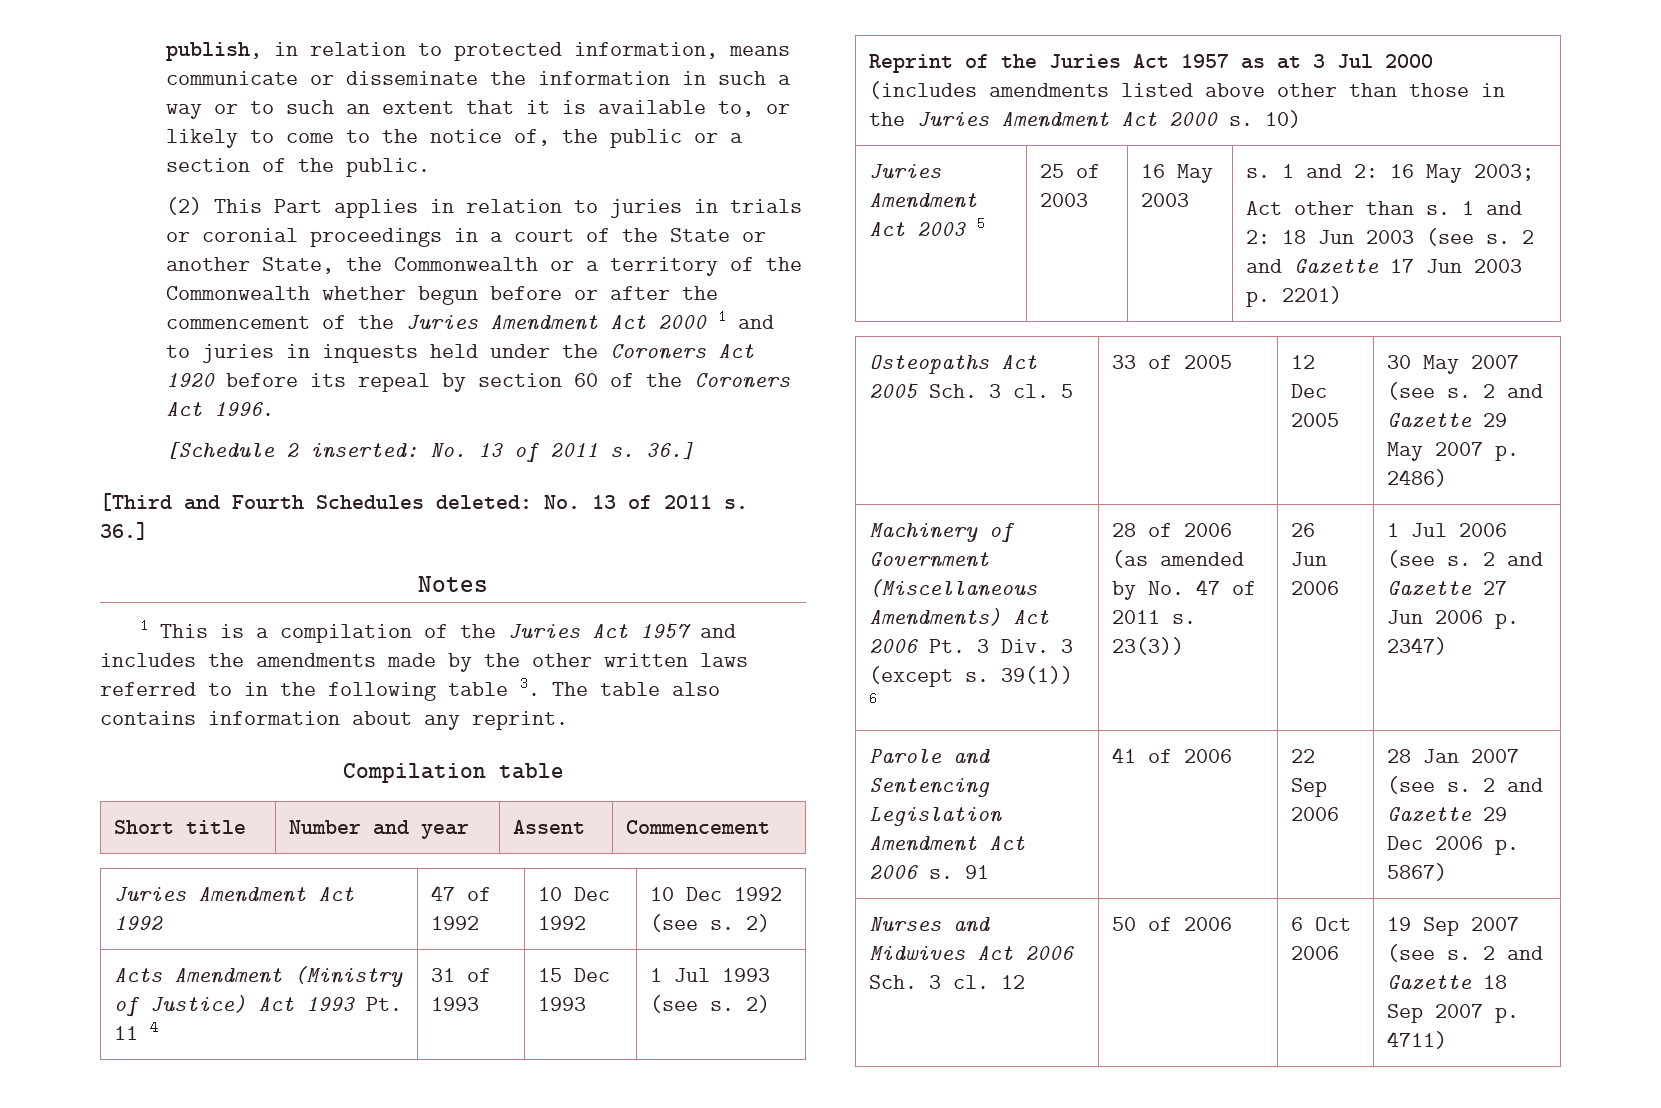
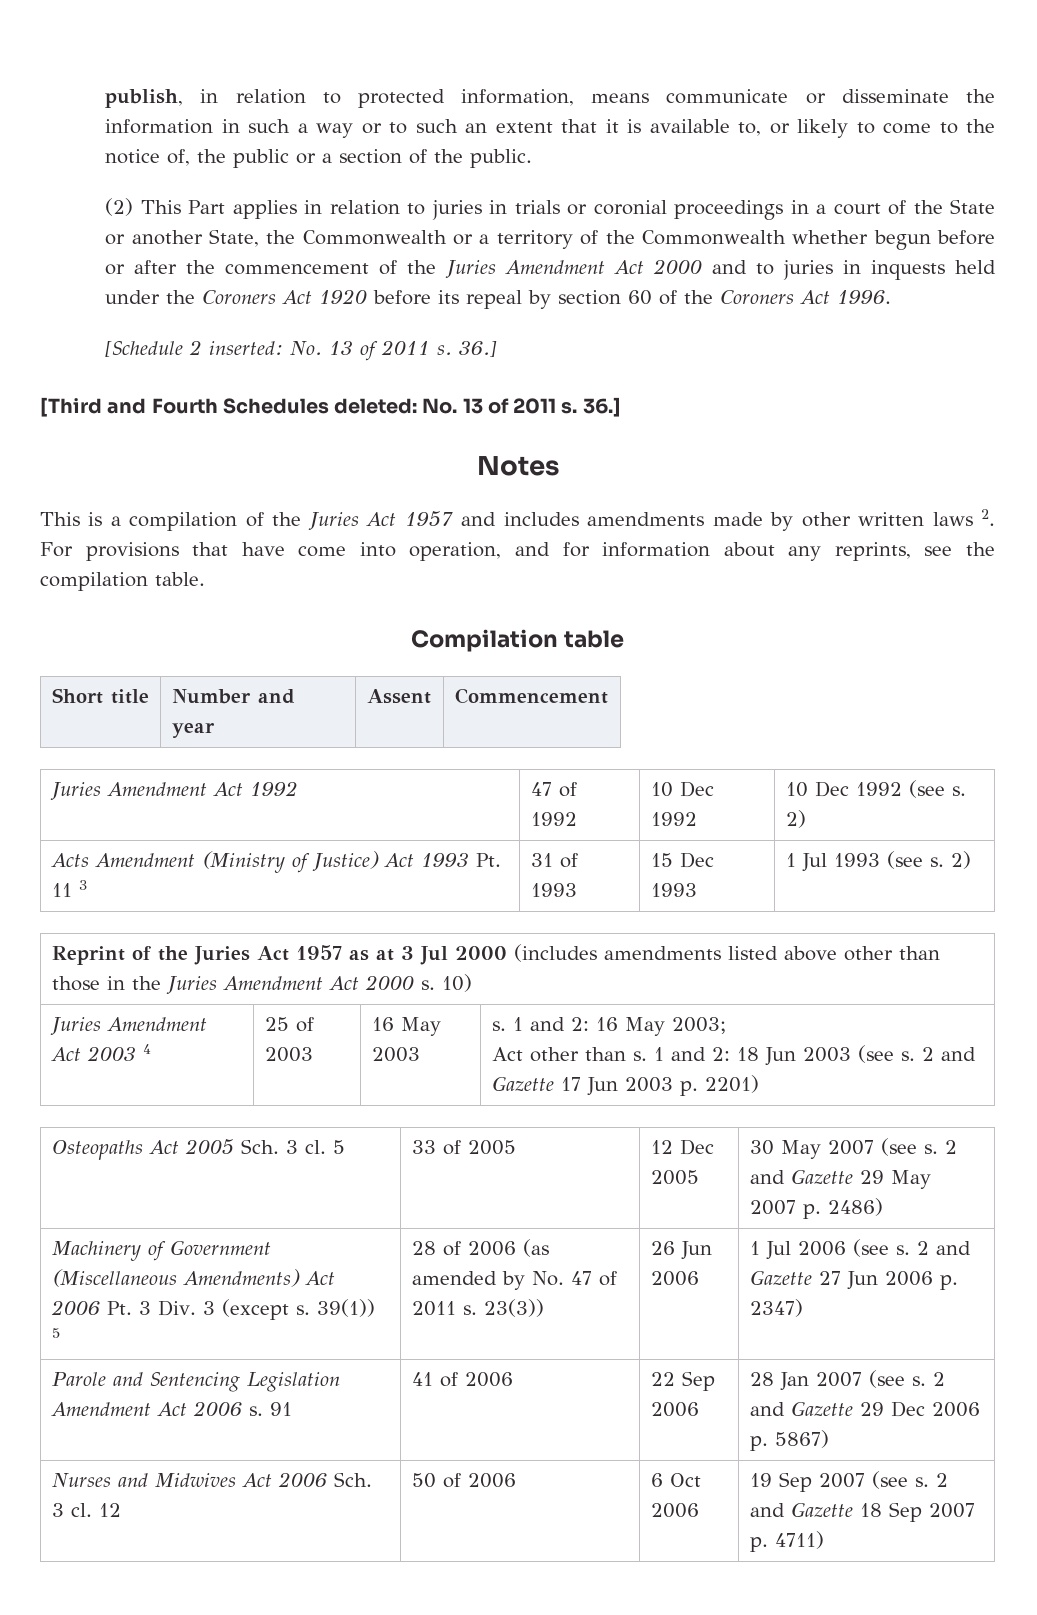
- (2) This Part applies in relation to juries in trials or coronial proceedings in a court of the State or another State, the Commonwealth or a territory of the Commonwealth whether begun before or after the commencement of the Juries Amendment Act 2000 1 and to juries in inquests held under the Coroners Act 1920 before its repeal by section 60 of the Coroners Act 1996.
+ (2) This Part applies in relation to juries in trials or coronial proceedings in a court of the State or another State, the Commonwealth or a territory of the Commonwealth whether begun before or after the commencement of the Juries Amendment Act 2000 and to juries in inquests held under the Coroners Act 1920 before its repeal by section 60 of the Coroners Act 1996.
- 1 This is a compilation of the Juries Act 1957 and includes the amendments made by the other written laws referred to in the following table 3. The table also contains information about any reprint.
+ This is a compilation of the Juries Act 1957 and includes amendments made by other written laws 2. For provisions that have come into operation, and for information about any reprints, see the compilation table.
- Acts Amendment (Ministry of Justice) Act 1993 Pt. 11 4 | 31 of 1993 | 15 Dec 1993 | 1 Jul 1993 (see s. 2)
+ Acts Amendment (Ministry of Justice) Act 1993 Pt. 11 3 | 31 of 1993 | 15 Dec 1993 | 1 Jul 1993 (see s. 2)
- Juries Amendment Act 2003 5 | 25 of 2003 | 16 May 2003 | s. 1 and 2: 16 May 2003;
+ Juries Amendment Act 2003 4 | 25 of 2003 | 16 May 2003 | s. 1 and 2: 16 May 2003;
- 39(1)) 6
+ 39(1)) 5

